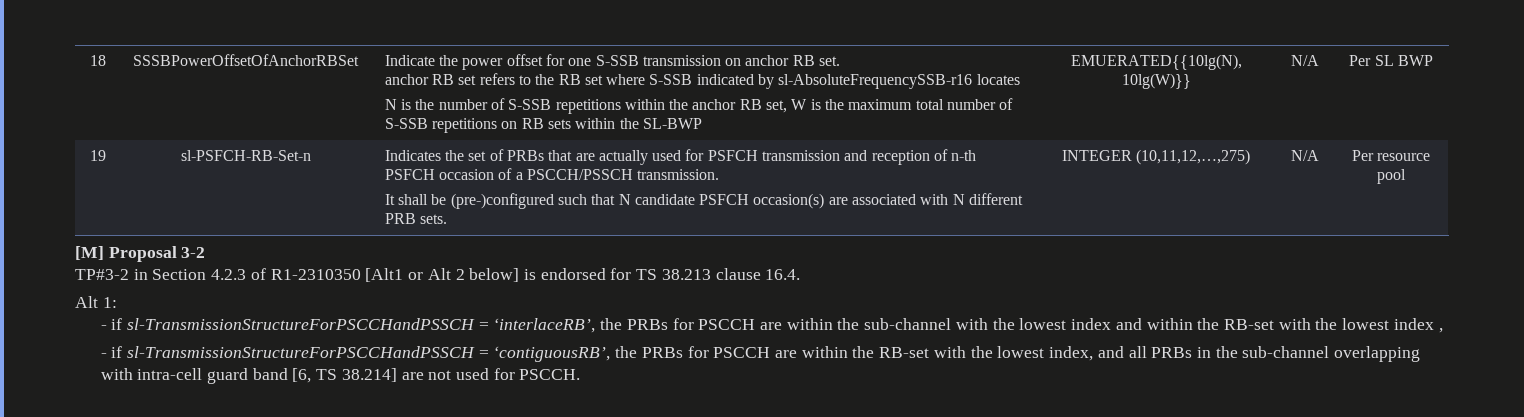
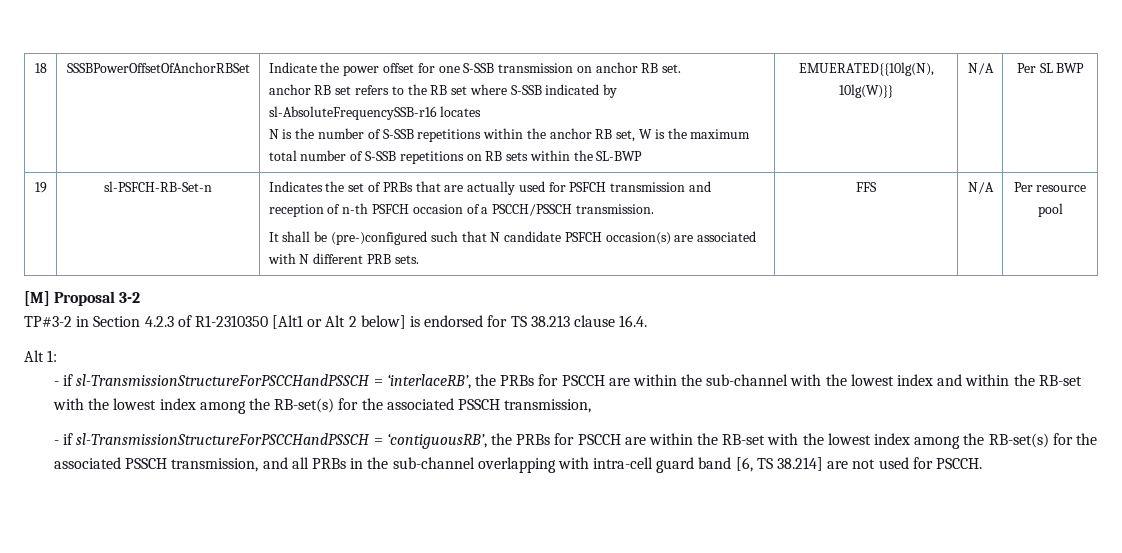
- INTEGER (10,11,12,…,275)
+ FFS
- - if sl-TransmissionStructureForPSCCHandPSSCH = ‘interlaceRB’, the PRBs for PSCCH are within the sub-channel with the lowest index and within the RB-set with the lowest index ,
+ - if sl-TransmissionStructureForPSCCHandPSSCH = ‘interlaceRB’, the PRBs for PSCCH are within the sub-channel with the lowest index and within the RB-set with the lowest index among the RB-set(s) for the associated PSSCH transmission,
- - if sl-TransmissionStructureForPSCCHandPSSCH = ‘contiguousRB’, the PRBs for PSCCH are within the RB-set with the lowest index, and all PRBs in the sub-channel overlapping with intra-cell guard band [6, TS 38.214] are not used for PSCCH.
+ - if sl-TransmissionStructureForPSCCHandPSSCH = ‘contiguousRB’, the PRBs for PSCCH are within the RB-set with the lowest index among the RB-set(s) for the associated PSSCH transmission, and all PRBs in the sub-channel overlapping with intra-cell guard band [6, TS 38.214] are not used for PSCCH.

